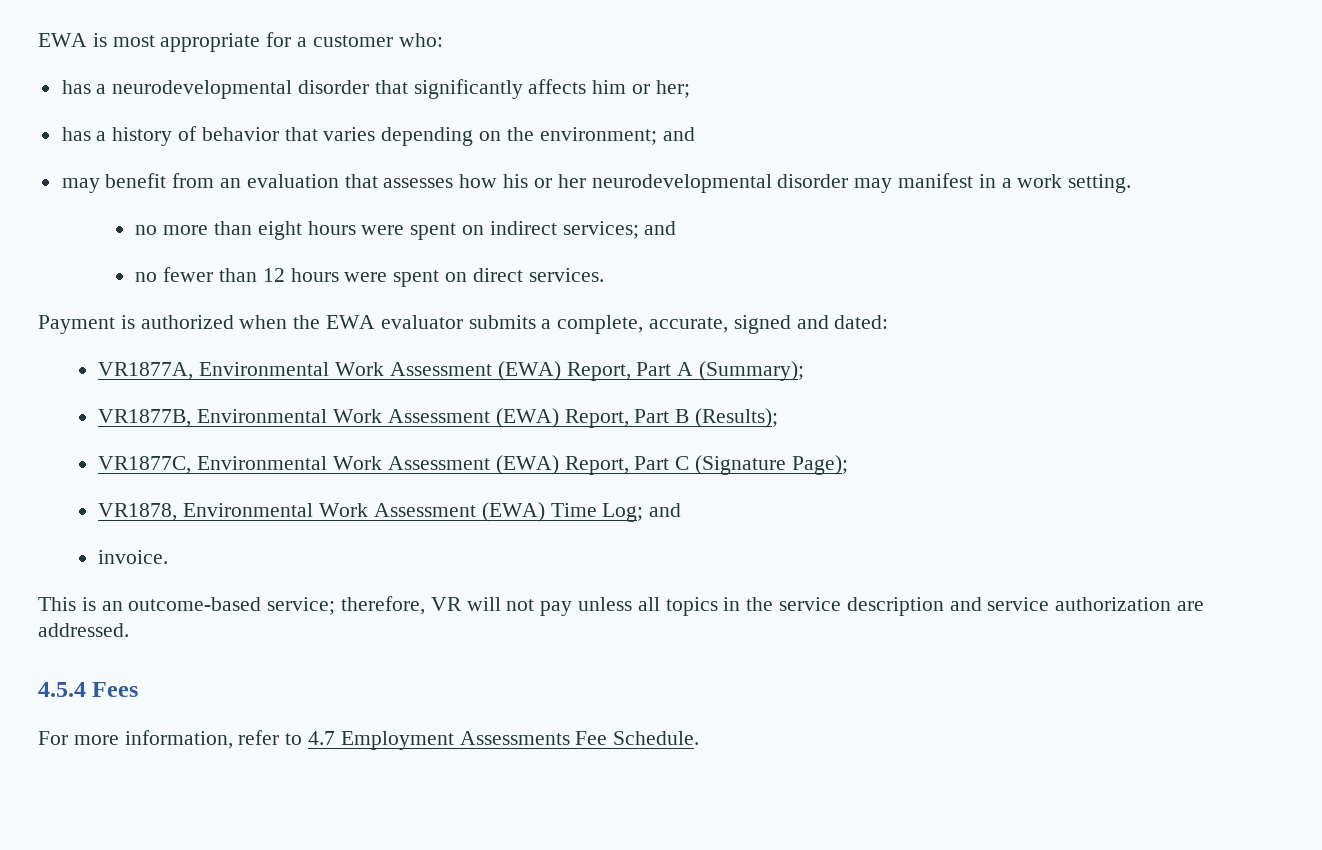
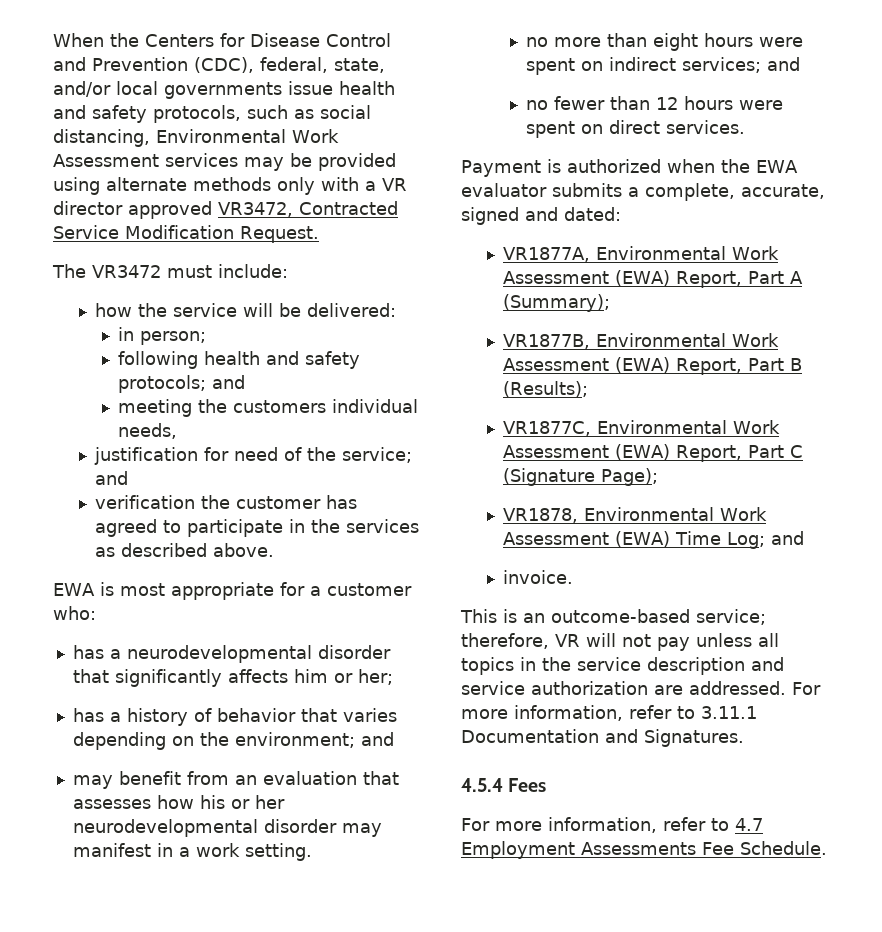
+ When the Centers for Disease Control and Prevention (CDC), federal, state, and/or local governments issue health and safety protocols, such as social distancing, Environmental Work Assessment services may be provided using alternate methods only with a VR director approved VR3472, Contracted Service Modification Request.
+ The VR3472 must include:
+ how the service will be delivered:
+ in person;
+ following health and safety protocols; and
+ meeting the customers individual needs,
+ justification for need of the service; and
+ verification the customer has agreed to participate in the services as described above.
+ For more information, refer to 3.11.1 Documentation and Signatures.

